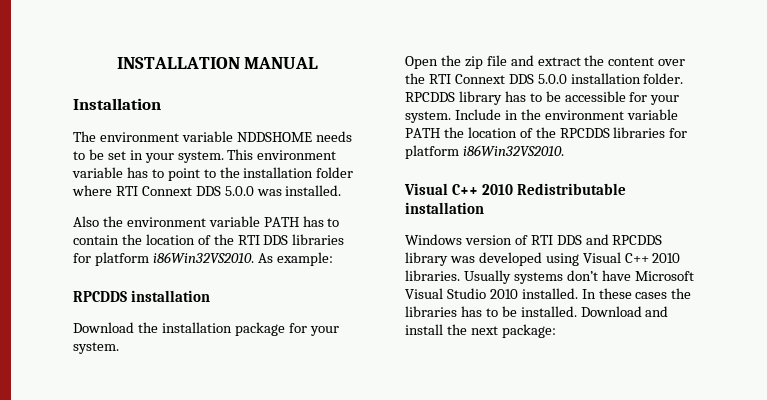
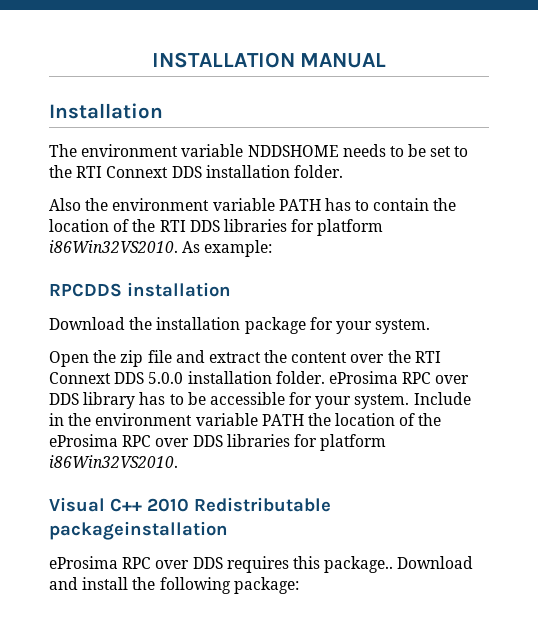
- The environment variable NDDSHOME needs to be set in your system. This environment variable has to point to the installation folder where RTI Connext DDS 5.0.0 was installed.
+ The environment variable NDDSHOME needs to be set to the RTI Connext DDS installation folder.
- Open the zip file and extract the content over the RTI Connext DDS 5.0.0 installation folder. RPCDDS library has to be accessible for your system.
+ Open the zip file and extract the content over the RTI Connext DDS 5.0.0 installation folder. eProsima RPC over DDS library has to be accessible for your system.
- Include in the environment variable PATH the location of the RPCDDS libraries for platform i86Win32VS2010.
+ Include in the environment variable PATH the location of the eProsima RPC over DDS libraries for platform i86Win32VS2010.
- Visual C++ 2010 Redistributable installation
- Windows version of RTI DDS and RPCDDS library was developed using Visual C++ 2010 libraries. Usually systems don’t have Microsoft Visual Studio 2010 installed. In these cases the libraries has to be installed.
+ Visual C++ 2010 Redistributable packageinstallation
+ eProsima RPC over DDS requires this package..
- Download and install the next package:
+ Download and install the following package:

